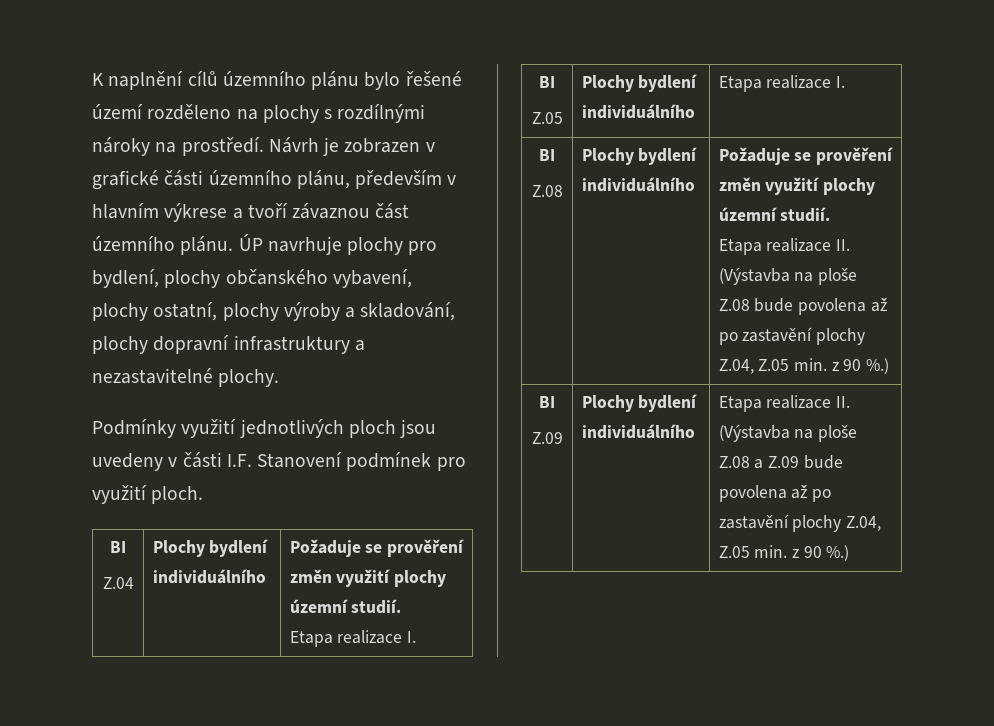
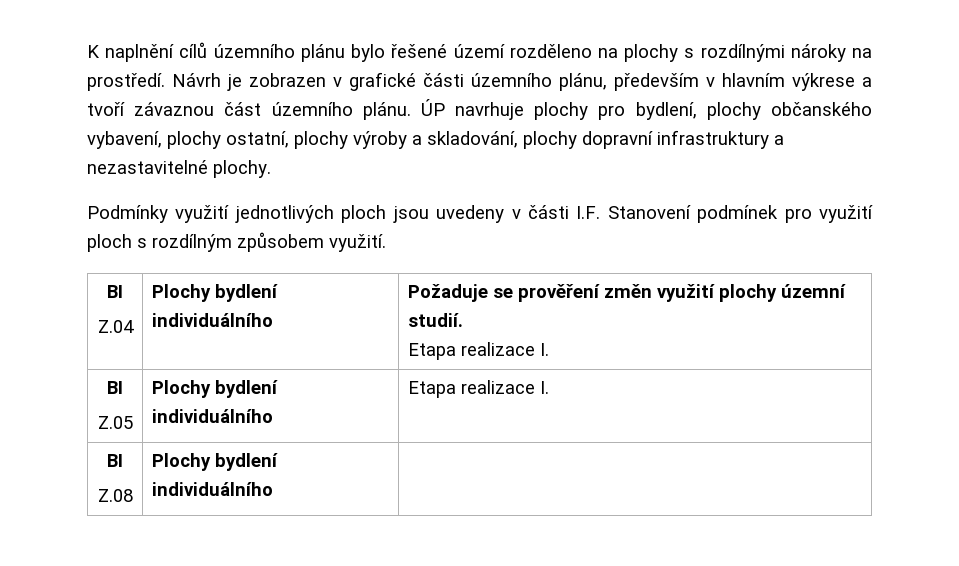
- Podmínky využití jednotlivých ploch jsou uvedeny v části I.F. Stanovení podmínek pro využití ploch.
+ Podmínky využití jednotlivých ploch jsou uvedeny v části I.F. Stanovení podmínek pro využití ploch s rozdílným způsobem využití.
  BI
  Z.04 | Plochy bydlení individuálního | Požaduje se prověření změn využití plochy územní studií.
  Etapa realizace I.
  BI
  Z.05 | Plochy bydlení individuálního | Etapa realizace I.
  BI
- Z.08 | Plochy bydlení individuálního | Požaduje se prověření změn využití plochy územní studií.
- Etapa realizace II. (Výstavba na ploše Z.08 bude povolena až po zastavění plochy Z.04, Z.05 min. z 90 %.)
- BI
- Z.09 | Plochy bydlení individuálního | Etapa realizace II. (Výstavba na ploše Z.08 a Z.09 bude povolena až po zastavění plochy Z.04, Z.05 min. z 90 %.)
+ Z.08 | Plochy bydlení individuálního |

